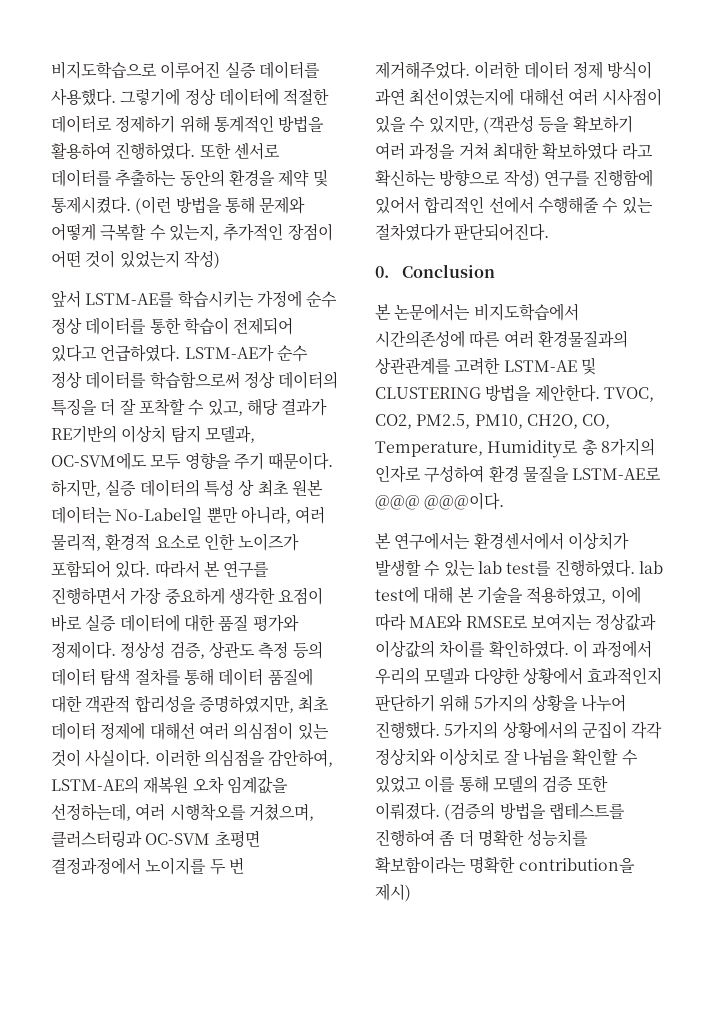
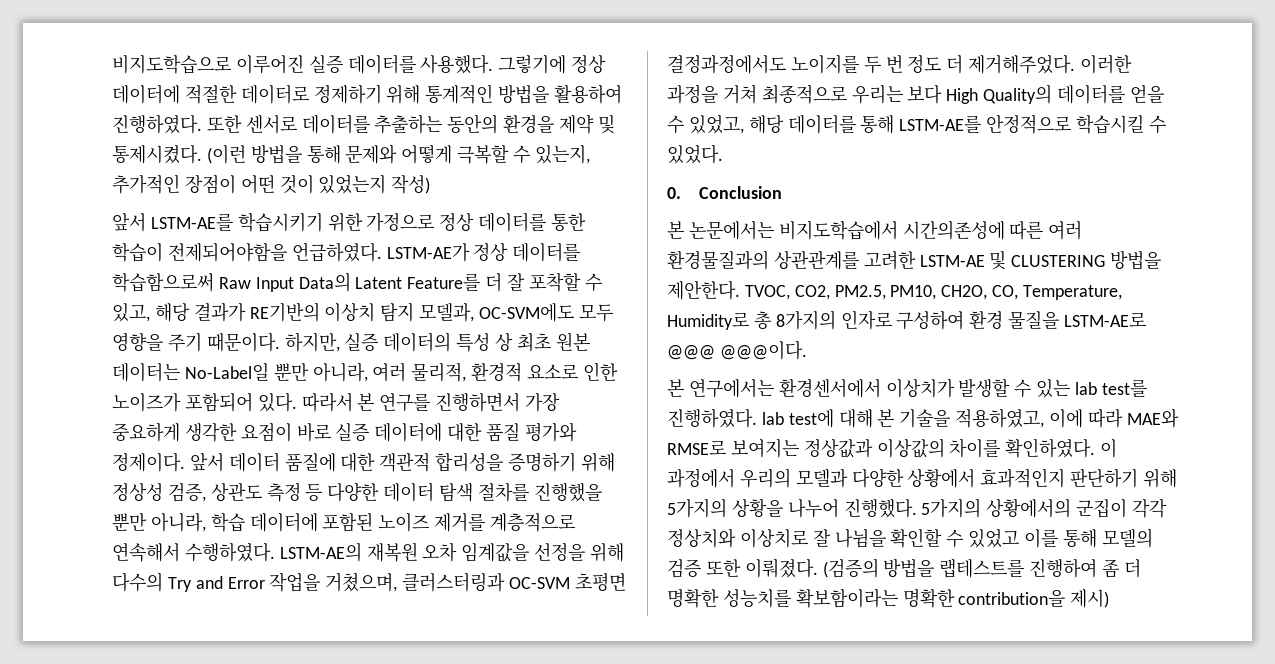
- 앞서 LSTM-AE를 학습시키는 가정에 순수 정상 데이터를 통한 학습이 전제되어 있다고 언급하였다.
+ 앞서 LSTM-AE를 학습시키기 위한 가정으로 정상 데이터를 통한 학습이 전제되어야함을 언급하였다.
- LSTM-AE가 순수 정상 데이터를 학습함으로써 정상 데이터의 특징을 더 잘 포착할 수 있고, 해당 결과가 RE기반의 이상치 탐지 모델과, OC-SVM에도 모두 영향을 주기 때문이다.
+ LSTM-AE가 정상 데이터를 학습함으로써 Raw Input Data의 Latent Feature를 더 잘 포착할 수 있고, 해당 결과가 RE기반의 이상치 탐지 모델과, OC-SVM에도 모두 영향을 주기 때문이다.
- 정상성 검증, 상관도 측정 등의 데이터 탐색 절차를 통해 데이터 품질에 대한 객관적 합리성을 증명하였지만, 최초 데이터 정제에 대해선 여러 의심점이 있는 것이 사실이다. 이러한 의심점을 감안하여, LSTM-AE의 재복원 오차 임계값을 선정하는데, 여러 시행착오를 거쳤으며, 클러스터링과 OC-SVM 초평면 결정과정에서 노이지를 두 번 제거해주었다. 이러한 데이터 정제 방식이 과연 최선이였는지에 대해선 여러 시사점이 있을 수 있지만, (객관성 등을 확보하기 여러 과정을 거쳐 최대한 확보하였다 라고 확신하는 방향으로 작성) 연구를 진행함에 있어서 합리적인 선에서 수행해줄 수 있는 절차였다가 판단되어진다.
+ 앞서 데이터 품질에 대한 객관적 합리성을 증명하기 위해 정상성 검증, 상관도 측정 등 다양한 데이터 탐색 절차를 진행했을 뿐만 아니라, 학습 데이터에 포함된 노이즈 제거를 계층적으로 연속해서 수행하였다. LSTM-AE의 재복원 오차 임계값을 선정을 위해 다수의 Try and Error 작업을 거쳤으며, 클러스터링과 OC-SVM 초평면 결정과정에서도 노이지를 두 번 정도 더 제거해주었다. 이러한 과정을 거쳐 최종적으로 우리는 보다 High Quality의 데이터를 얻을 수 있었고, 해당 데이터를 통해 LSTM-AE를 안정적으로 학습시킬 수 있었다.

